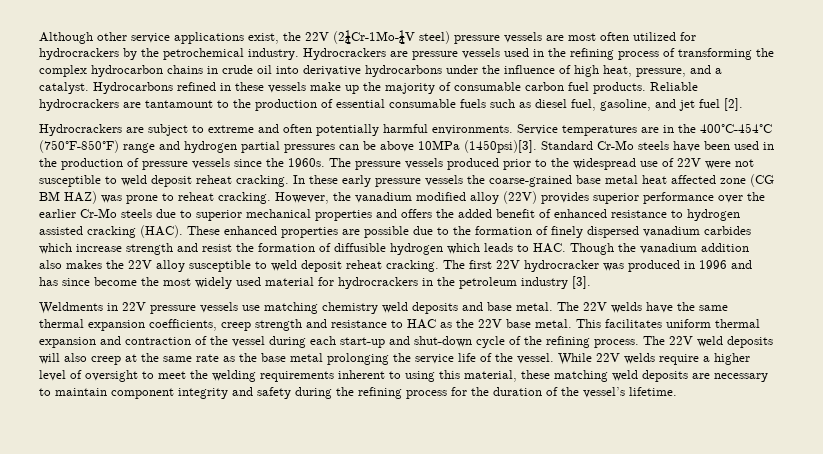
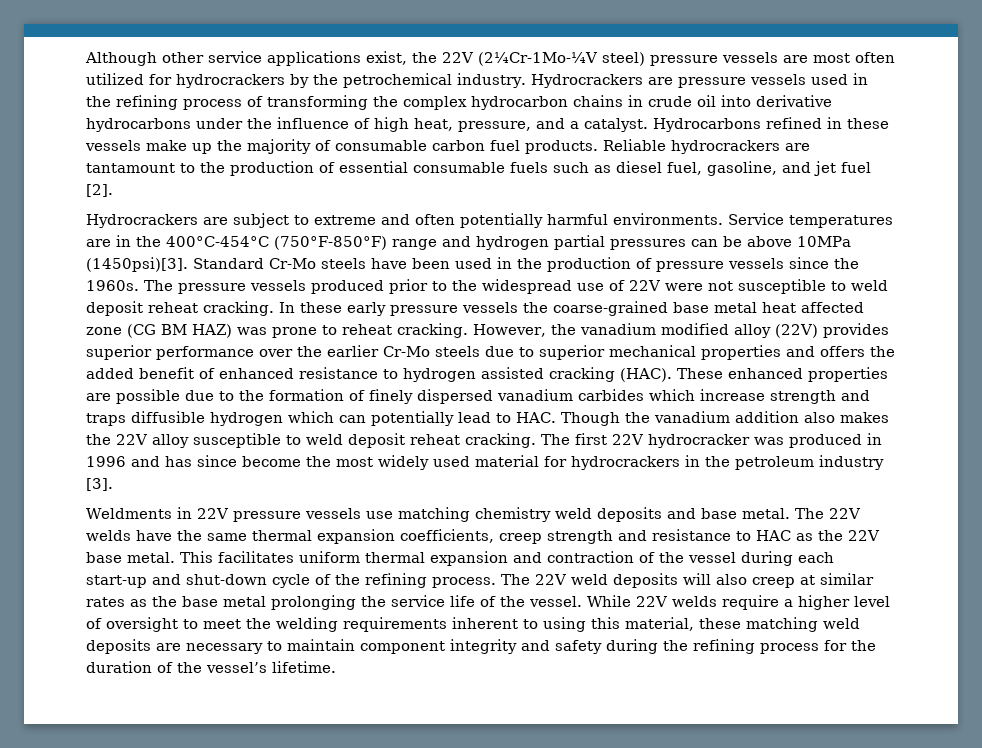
- These enhanced properties are possible due to the formation of finely dispersed vanadium carbides which increase strength and resist the formation of diffusible hydrogen which leads to HAC. Though the vanadium addition also makes the 22V alloy susceptible to weld deposit reheat cracking.
+ These enhanced properties are possible due to the formation of finely dispersed vanadium carbides which increase strength and traps diffusible hydrogen which can potentially lead to HAC. Though the vanadium addition also makes the 22V alloy susceptible to weld deposit reheat cracking.
- The 22V weld deposits will also creep at the same rate as the base metal prolonging the service life of the vessel.
+ The 22V weld deposits will also creep at similar rates as the base metal prolonging the service life of the vessel.

